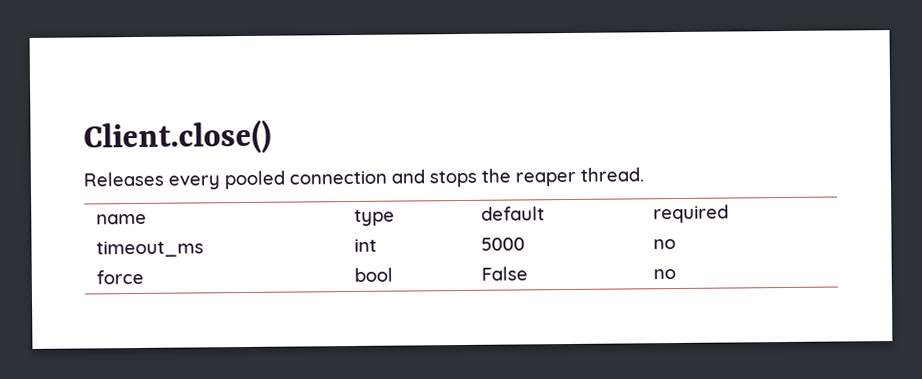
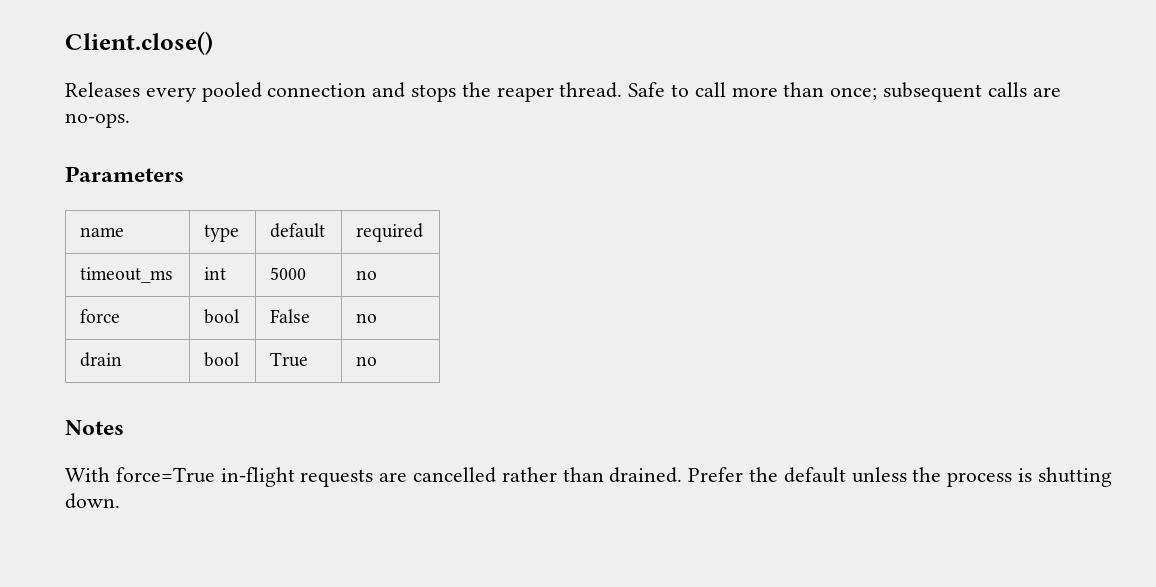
+ Safe to call more than once; subsequent calls are no-ops.
+ Parameters
+ drain | bool | True | no
+ Notes
+ With force=True in-flight requests are cancelled rather than drained. Prefer the default unless the process is shutting down.

